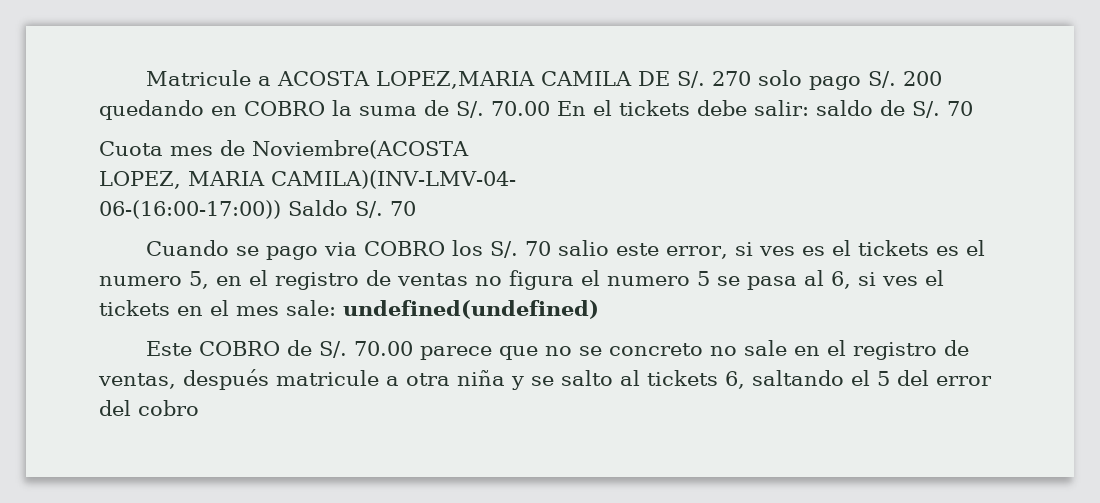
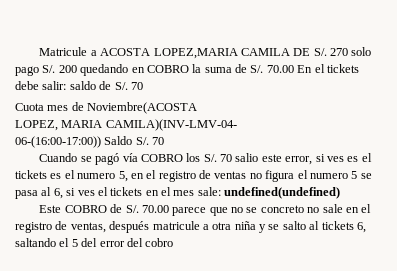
- Cuando se pago via COBRO los S/. 70 salio este error, si ves es el tickets es el numero 5, en el registro de ventas no figura el numero 5 se pasa al 6, si ves el tickets en el mes sale: undefined(undefined)
+ Cuando se pagó vía COBRO los S/. 70 salio este error, si ves es el tickets es el numero 5, en el registro de ventas no figura el numero 5 se pasa al 6, si ves el tickets en el mes sale: undefined(undefined)

